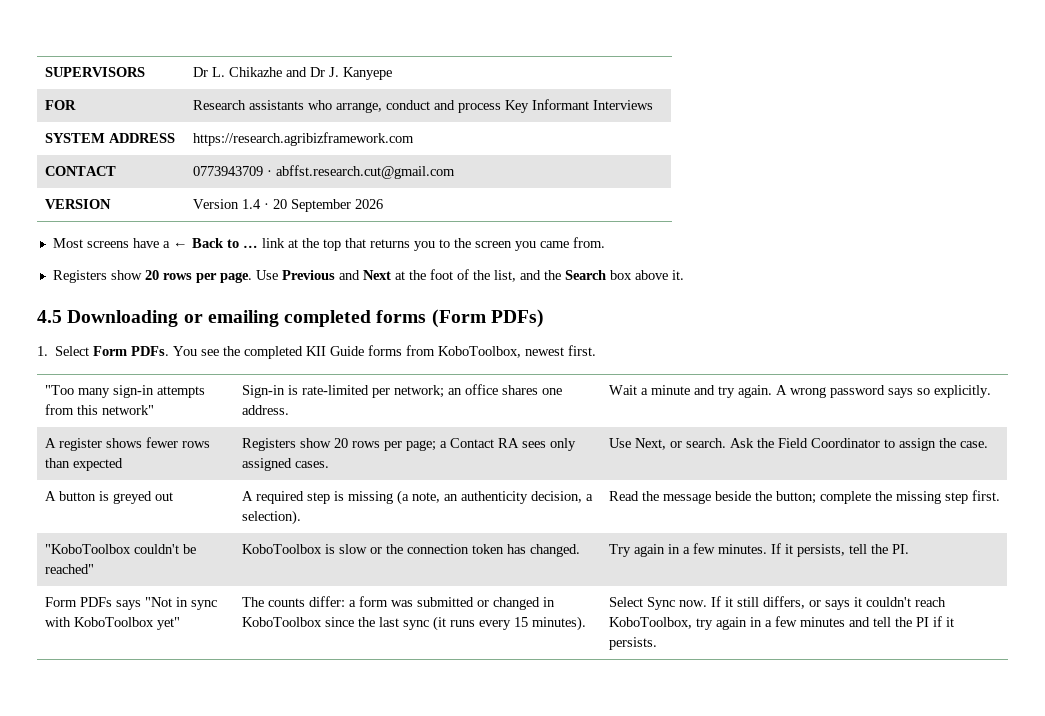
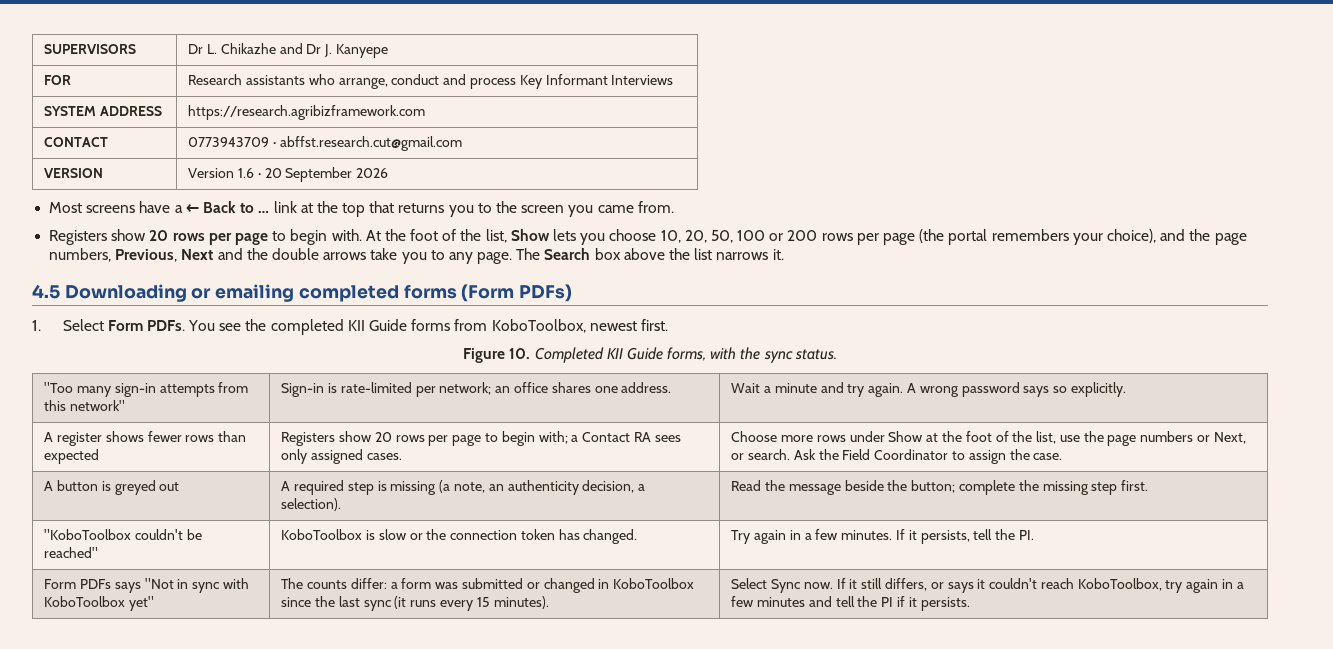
- VERSION | Version 1.4 · 20 September 2026
+ VERSION | Version 1.6 · 20 September 2026
- Registers show 20 rows per page. Use Previous and Next at the foot of the list, and the Search box above it.
+ Registers show 20 rows per page to begin with. At the foot of the list, Show lets you choose 10, 20, 50, 100 or 200 rows per page (the portal remembers your choice), and the page numbers, Previous, Next and the double arrows take you to any page. The Search box above the list narrows it.
+ Figure 10. Completed KII Guide forms, with the sync status.
- Registers show 20 rows per page; a Contact RA sees only assigned cases.
+ Registers show 20 rows per page to begin with; a Contact RA sees only assigned cases.
- Use Next, or search.
+ Choose more rows under Show at the foot of the list, use the page numbers or Next, or search.

